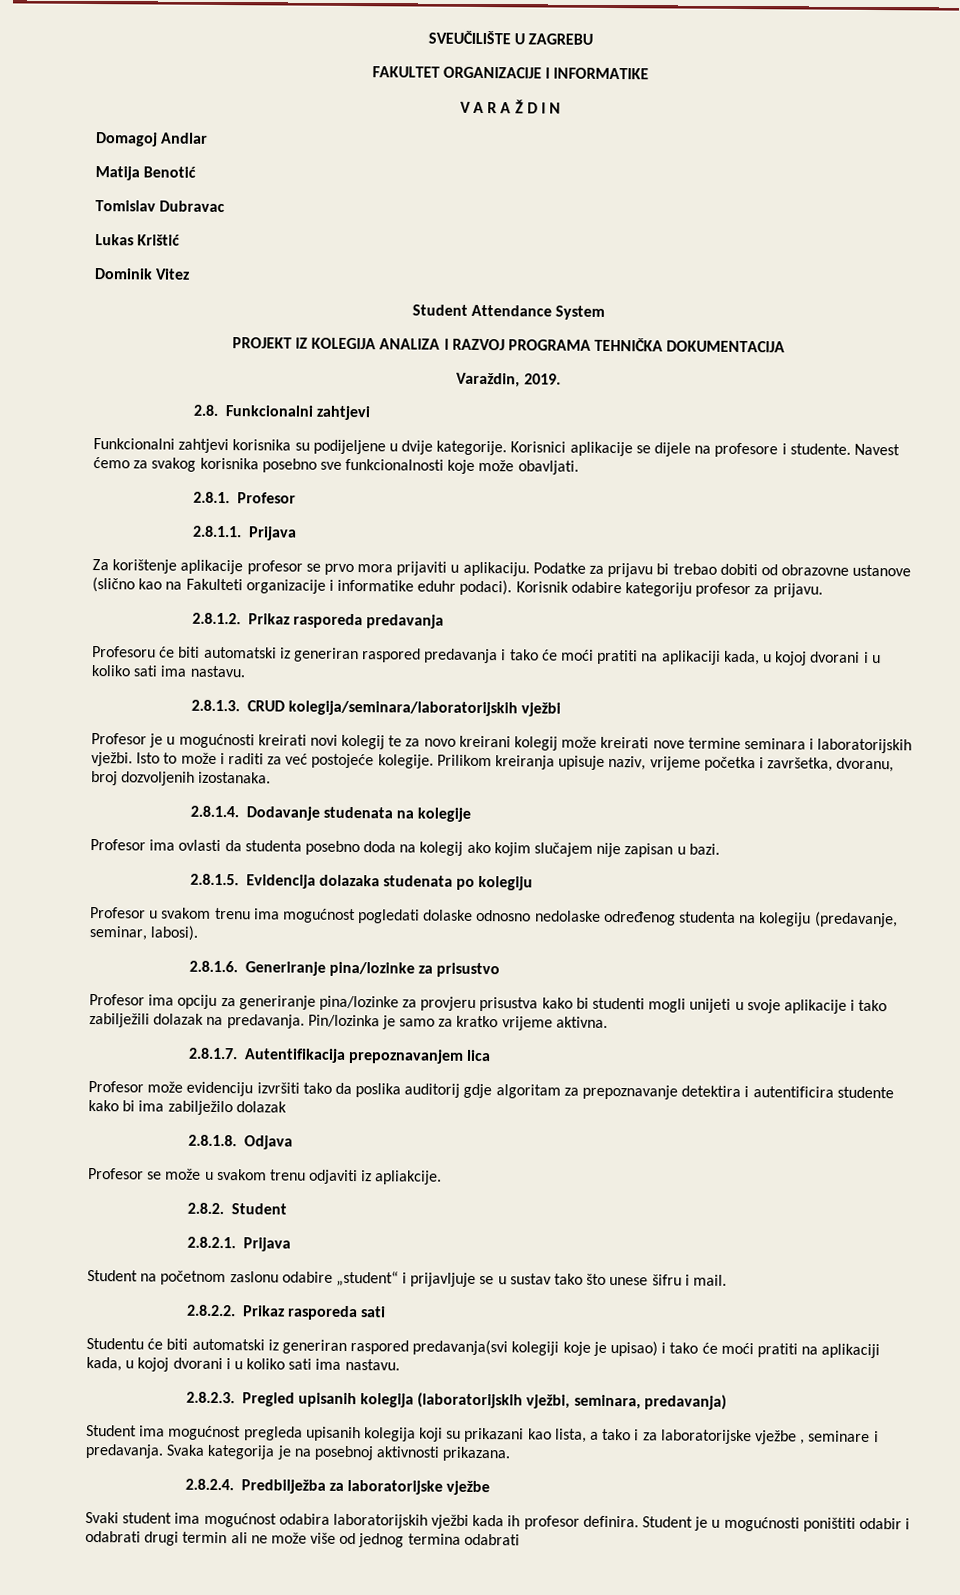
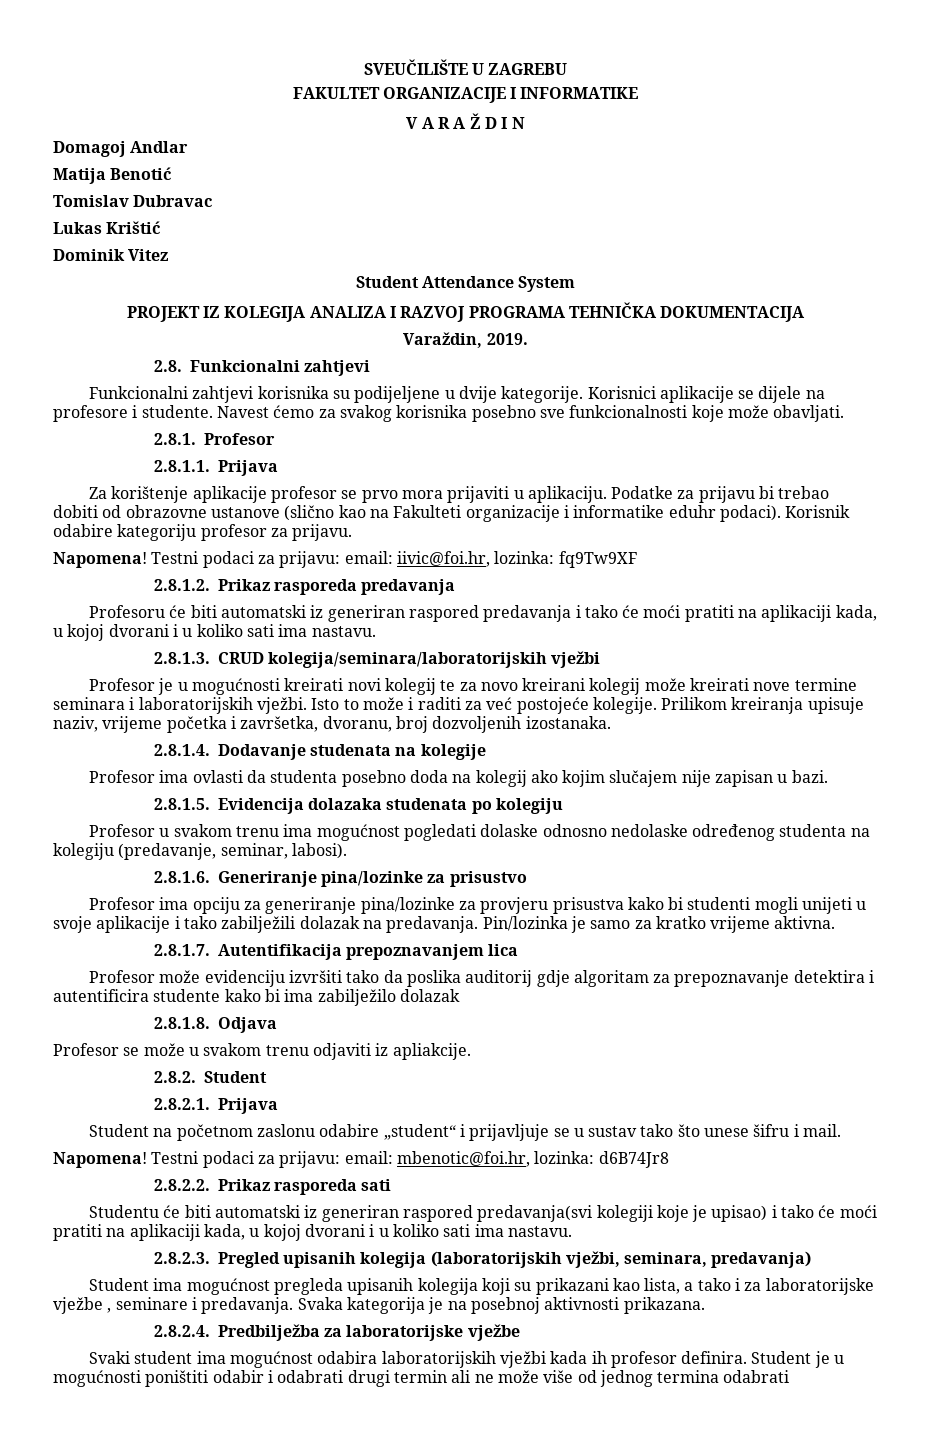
+ Napomena! Testni podaci za prijavu: email: iivic@foi.hr, lozinka: fq9Tw9XF
+ Napomena! Testni podaci za prijavu: email: mbenotic@foi.hr, lozinka: d6B74Jr8

